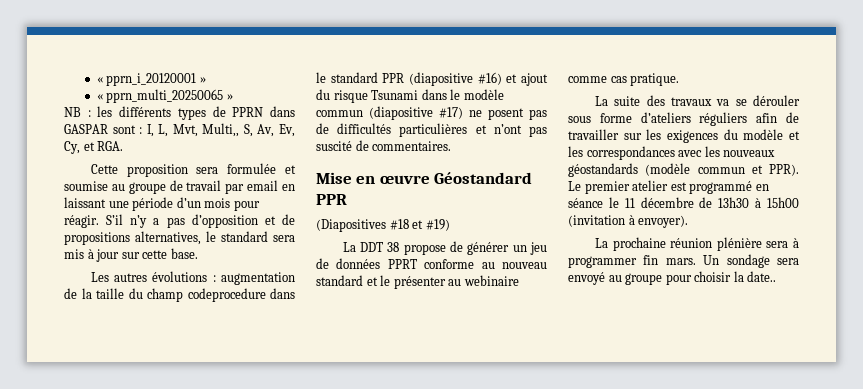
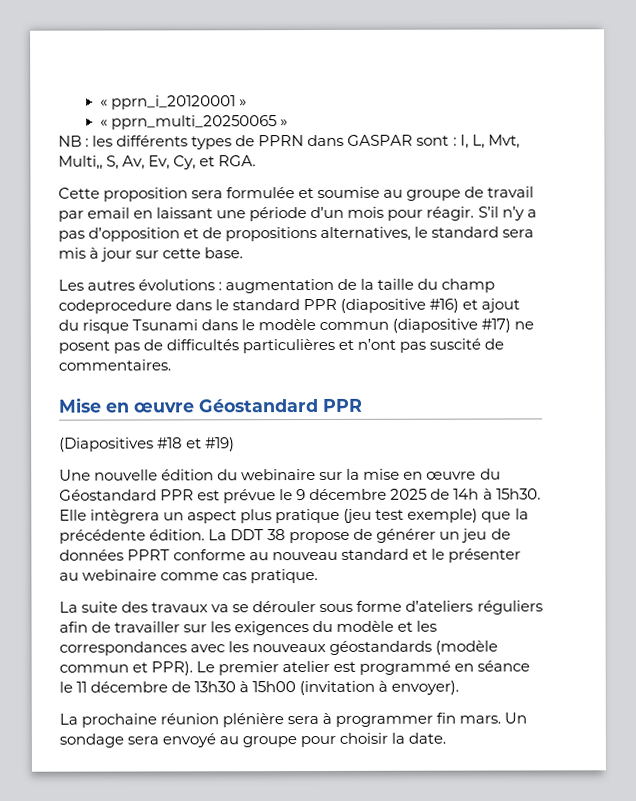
+ Une nouvelle édition du webinaire sur la mise en œuvre du Géostandard PPR est prévue le 9 décembre 2025 de 14h à 15h30. Elle intègrera un aspect plus pratique (jeu test exemple) que la précédente édition.
- Un sondage sera envoyé au groupe pour choisir la date..
+ Un sondage sera envoyé au groupe pour choisir la date.

